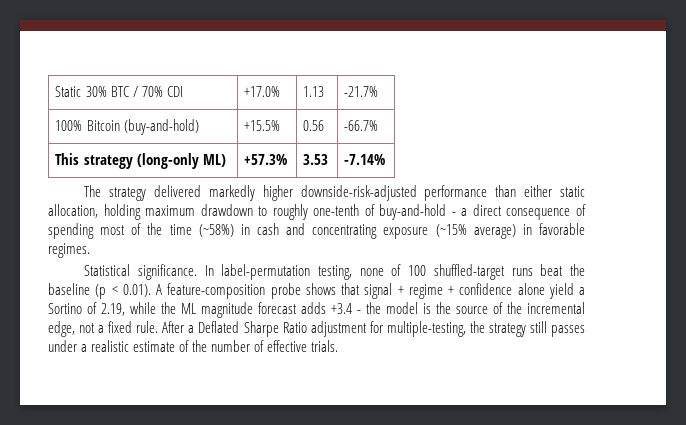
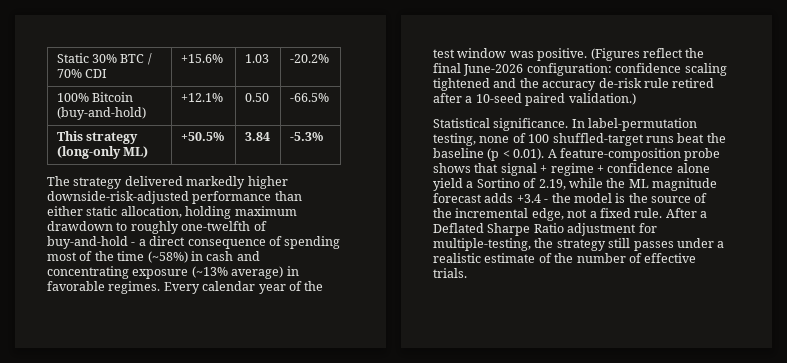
- Static 30% BTC / 70% CDI | +17.0% | 1.13 | -21.7%
+ Static 30% BTC / 70% CDI | +15.6% | 1.03 | -20.2%
- 100% Bitcoin (buy-and-hold) | +15.5% | 0.56 | -66.7%
+ 100% Bitcoin (buy-and-hold) | +12.1% | 0.50 | -66.5%
- This strategy (long-only ML) | +57.3% | 3.53 | -7.14%
+ This strategy (long-only ML) | +50.5% | 3.84 | -5.3%
- The strategy delivered markedly higher downside-risk-adjusted performance than either static allocation, holding maximum drawdown to roughly one-tenth of buy-and-hold - a direct consequence of spending most of the time (~58%) in cash and concentrating exposure (~15% average) in favorable regimes.
+ The strategy delivered markedly higher downside-risk-adjusted performance than either static allocation, holding maximum drawdown to roughly one-twelfth of buy-and-hold - a direct consequence of spending most of the time (~58%) in cash and concentrating exposure (~13% average) in favorable regimes. Every calendar year of the test window was positive. (Figures reflect the final June-2026 configuration: confidence scaling tightened and the accuracy de-risk rule retired after a 10-seed paired validation.)

